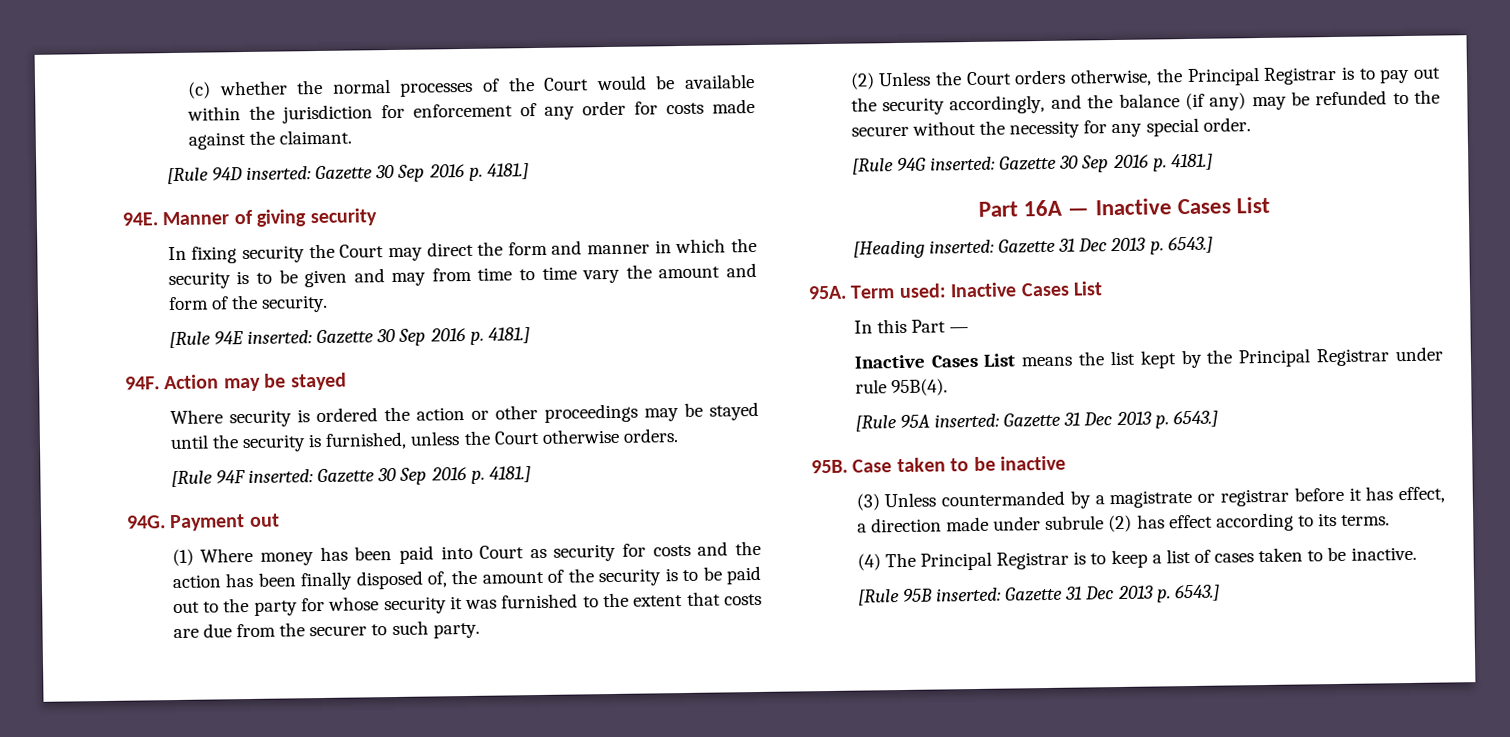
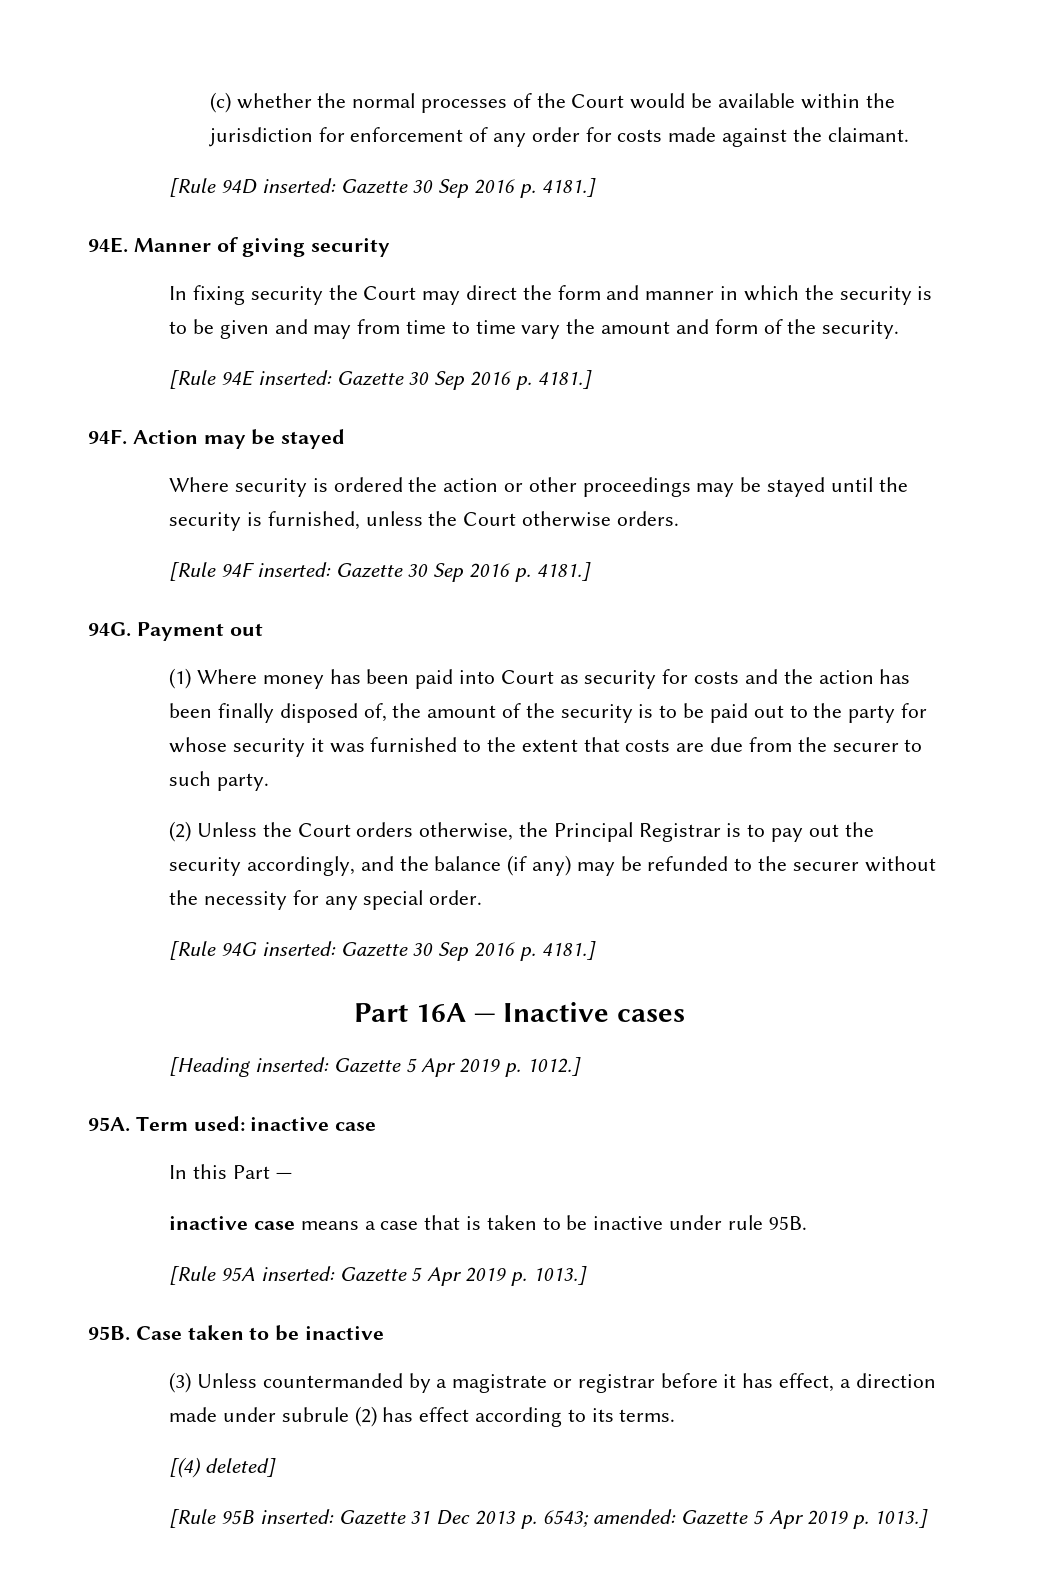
- Part 16A — Inactive Cases List
+ Part 16A — Inactive cases
- [Heading inserted: Gazette 31 Dec 2013 p. 6543.]
+ [Heading inserted: Gazette 5 Apr 2019 p. 1012.]
- Term used: Inactive Cases List
+ Term used: inactive case
- Inactive Cases List means the list kept by the Principal Registrar under rule 95B(4).
+ inactive case means a case that is taken to be inactive under rule 95B.
- [Rule 95A inserted: Gazette 31 Dec 2013 p. 6543.]
+ [Rule 95A inserted: Gazette 5 Apr 2019 p. 1013.]
- (4) The Principal Registrar is to keep a list of cases taken to be inactive.
+ [(4) deleted]
- [Rule 95B inserted: Gazette 31 Dec 2013 p. 6543.]
+ [Rule 95B inserted: Gazette 31 Dec 2013 p. 6543; amended: Gazette 5 Apr 2019 p. 1013.]

